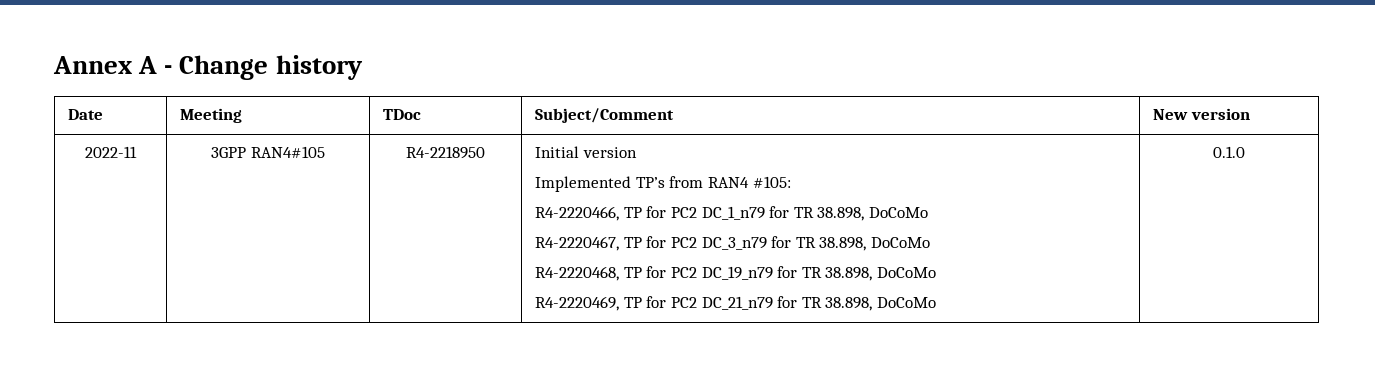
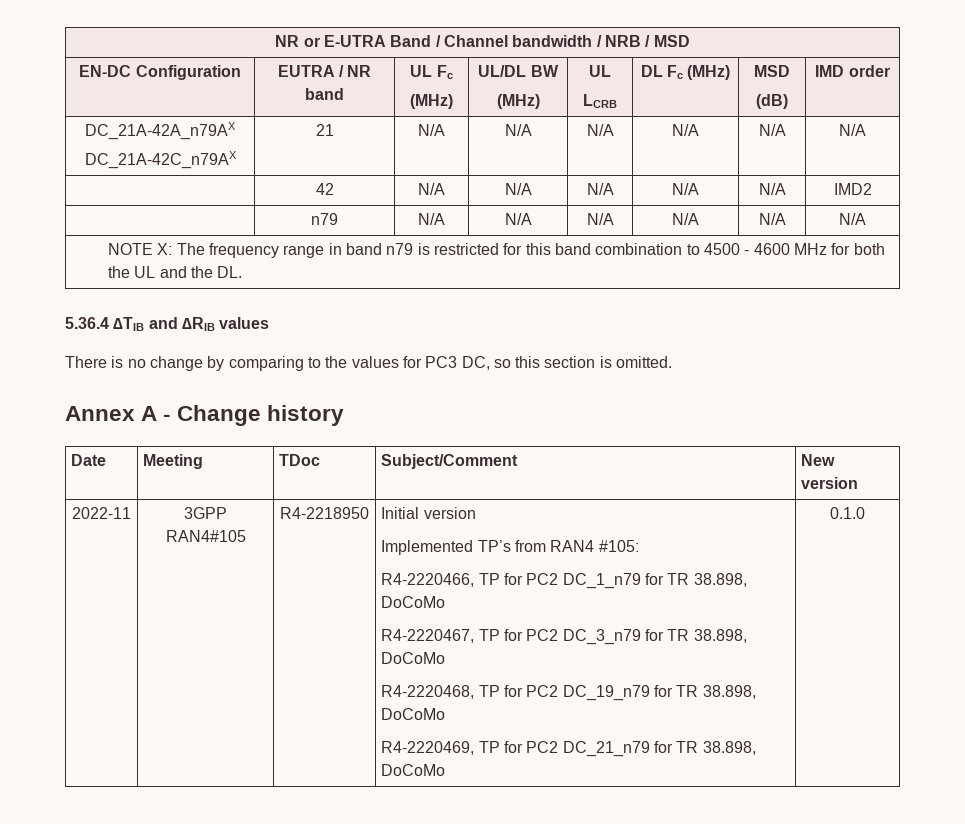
+ NR or E-UTRA Band / Channel bandwidth / NRB / MSD
+ EN-DC Configuration | EUTRA / NR band | UL Fc
+ (MHz) | UL/DL BW
+ (MHz) | UL
+ LCRB | DL Fc (MHz) | MSD
+ (dB) | IMD order
+ DC_21A-42A_n79AX
+ DC_21A-42C_n79AX | 21 | N/A | N/A | N/A | N/A | N/A | N/A
+ | 42 | N/A | N/A | N/A | N/A | N/A | IMD2
+ | n79 | N/A | N/A | N/A | N/A | N/A | N/A
+ NOTE X: The frequency range in band n79 is restricted for this band combination to 4500 - 4600 MHz for both the UL and the DL.
+ 5.36.4 ∆TIB and ∆RIB values
+ There is no change by comparing to the values for PC3 DC, so this section is omitted.

